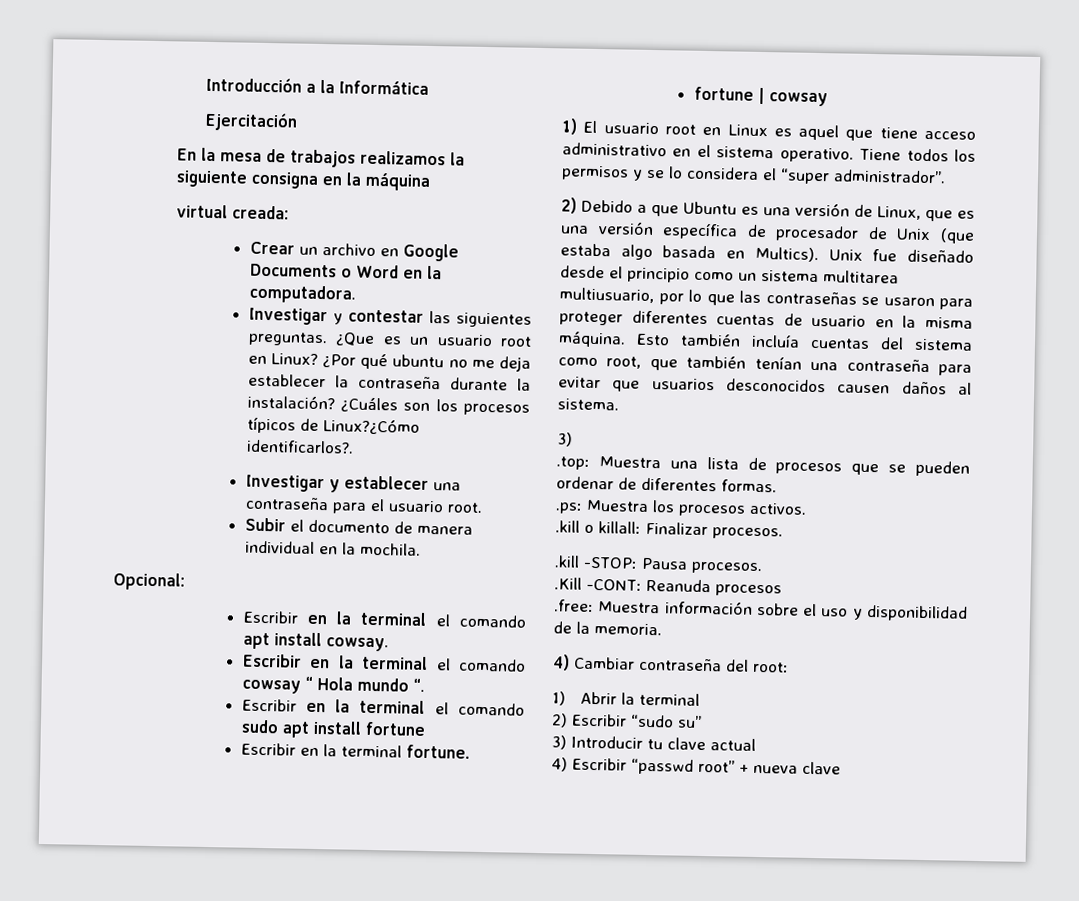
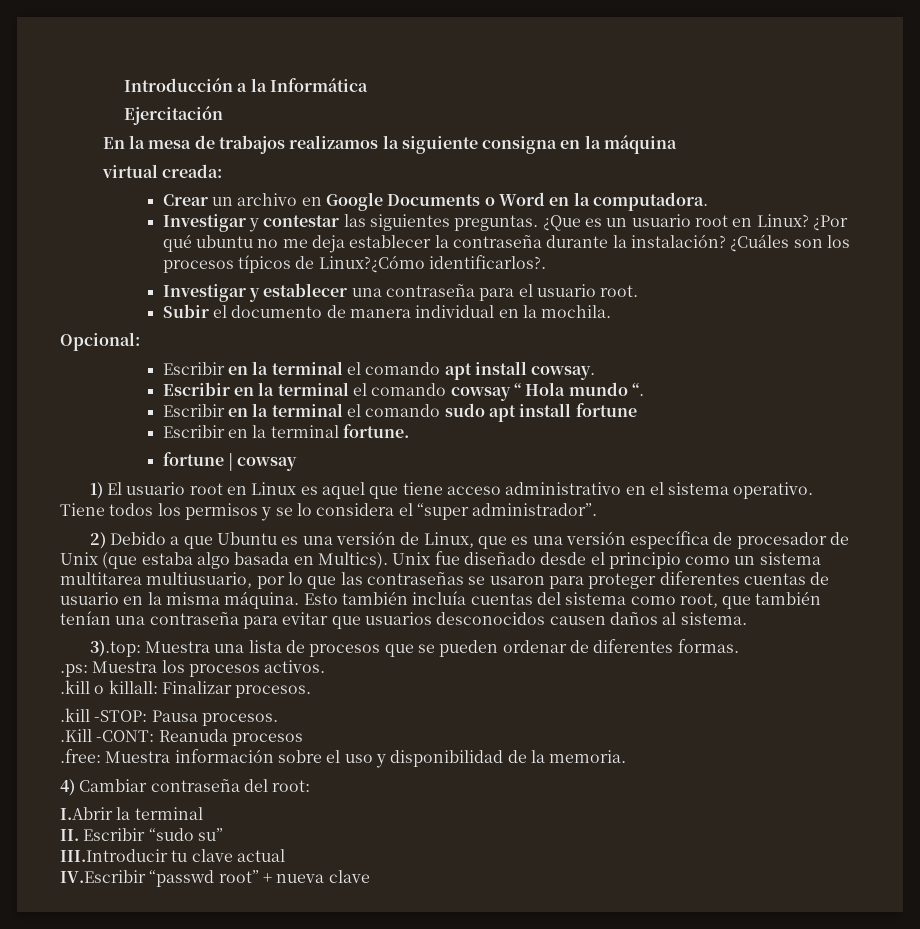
  Esto también incluía cuentas del sistema como root, que también tenían una contraseña para evitar que usuarios desconocidos causen daños al sistema.
- 3)
- .top: Muestra una lista de procesos que se pueden ordenar de diferentes formas.
+ 3).top: Muestra una lista de procesos que se pueden ordenar de diferentes formas.
- 1) Abrir la terminal
+ I.Abrir la terminal
- 2) Escribir “sudo su”
+ II. Escribir “sudo su”
- 3) Introducir tu clave actual
+ III.Introducir tu clave actual
- 4) Escribir “passwd root” + nueva clave
+ IV.Escribir “passwd root” + nueva clave

